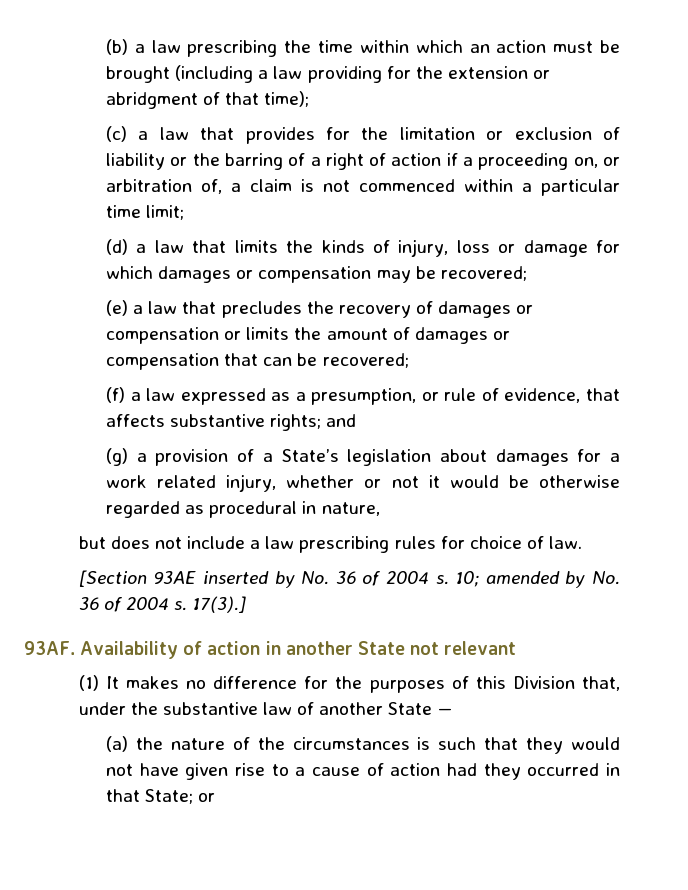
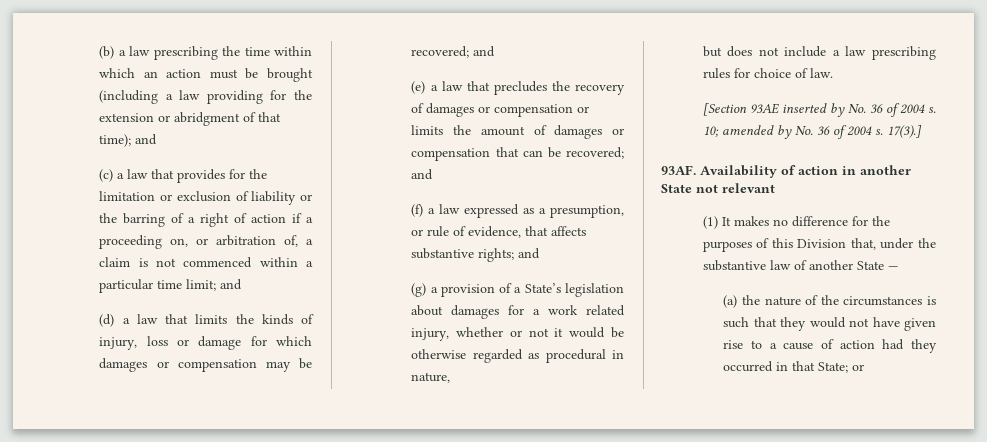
- (b) a law prescribing the time within which an action must be brought (including a law providing for the extension or abridgment of that time);
+ (b) a law prescribing the time within which an action must be brought (including a law providing for the extension or abridgment of that time); and
- (c) a law that provides for the limitation or exclusion of liability or the barring of a right of action if a proceeding on, or arbitration of, a claim is not commenced within a particular time limit;
+ (c) a law that provides for the limitation or exclusion of liability or the barring of a right of action if a proceeding on, or arbitration of, a claim is not commenced within a particular time limit; and
- (d) a law that limits the kinds of injury, loss or damage for which damages or compensation may be recovered;
+ (d) a law that limits the kinds of injury, loss or damage for which damages or compensation may be recovered; and
- (e) a law that precludes the recovery of damages or compensation or limits the amount of damages or compensation that can be recovered;
+ (e) a law that precludes the recovery of damages or compensation or limits the amount of damages or compensation that can be recovered; and

